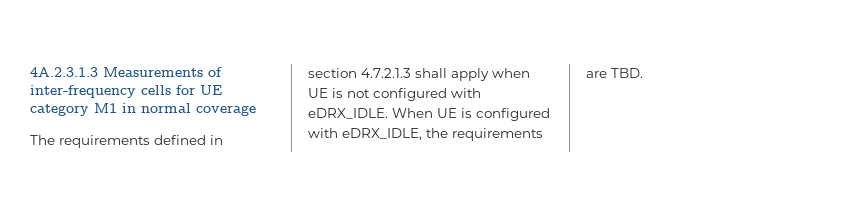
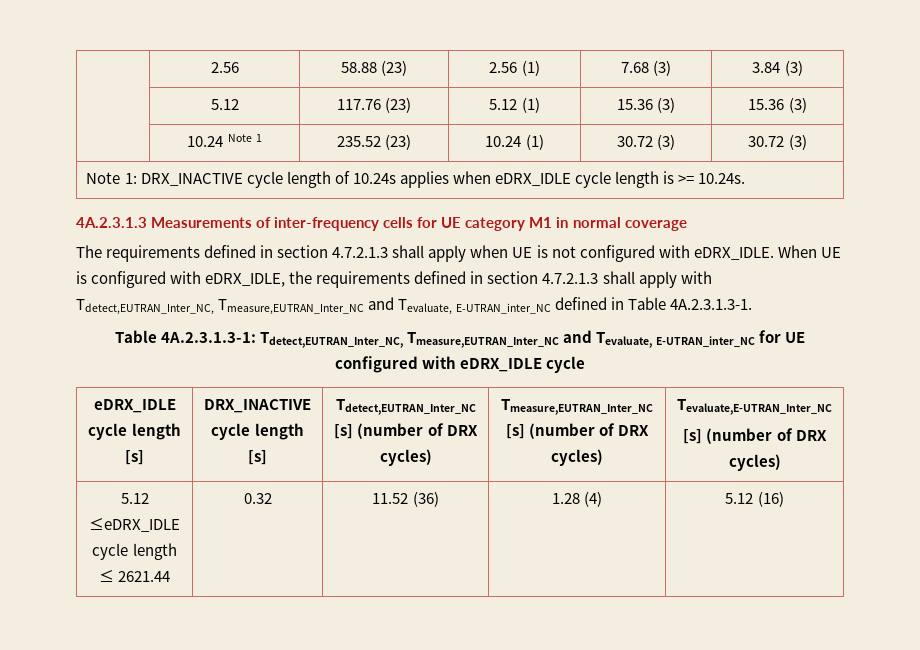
+ | 2.56 | 58.88 (23) | 2.56 (1) | 7.68 (3) | 3.84 (3)
+ | 5.12 | 117.76 (23) | 5.12 (1) | 15.36 (3) | 15.36 (3)
+ | 10.24 Note 1 | 235.52 (23) | 10.24 (1) | 30.72 (3) | 30.72 (3)
+ Note 1: DRX_INACTIVE cycle length of 10.24s applies when eDRX_IDLE cycle length is >= 10.24s.
- When UE is configured with eDRX_IDLE, the requirements are TBD.
+ When UE is configured with eDRX_IDLE, the requirements defined in section 4.7.2.1.3 shall apply with Tdetect,EUTRAN_Inter_NC, Tmeasure,EUTRAN_Inter_NC and Tevaluate, E-UTRAN_inter_NC defined in Table 4A.2.3.1.3-1.
+ Table 4A.2.3.1.3-1: Tdetect,EUTRAN_Inter_NC, Tmeasure,EUTRAN_Inter_NC and Tevaluate, E-UTRAN_inter_NC for UE configured with eDRX_IDLE cycle
+ eDRX_IDLE cycle length [s] | DRX_INACTIVE cycle length [s] | Tdetect,EUTRAN_Inter_NC [s] (number of DRX cycles) | Tmeasure,EUTRAN_Inter_NC [s] (number of DRX cycles) | Tevaluate,E-UTRAN_Inter_NC
+ [s] (number of DRX cycles)
+ 5.12 ≤eDRX_IDLE cycle length ≤ 2621.44 | 0.32 | 11.52 (36) | 1.28 (4) | 5.12 (16)

